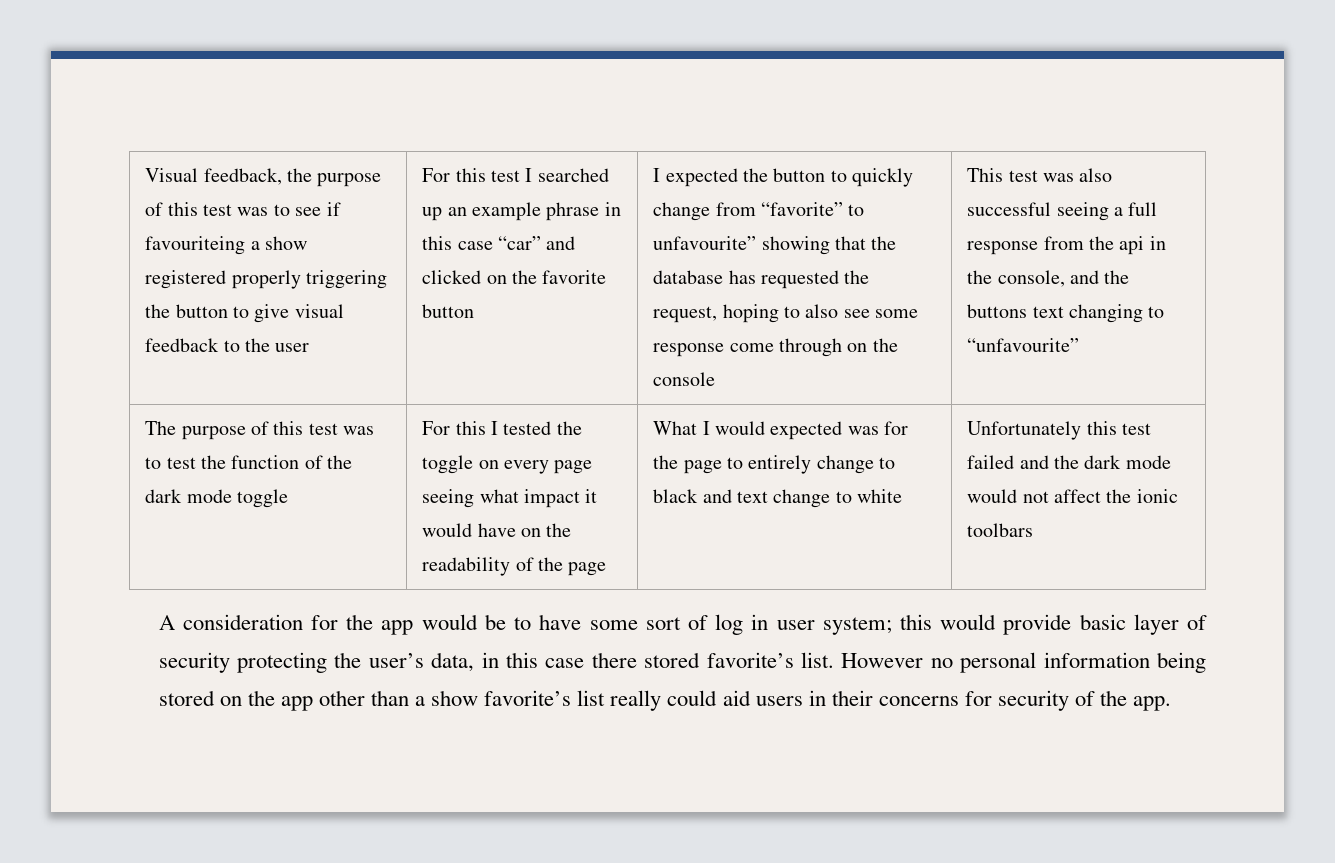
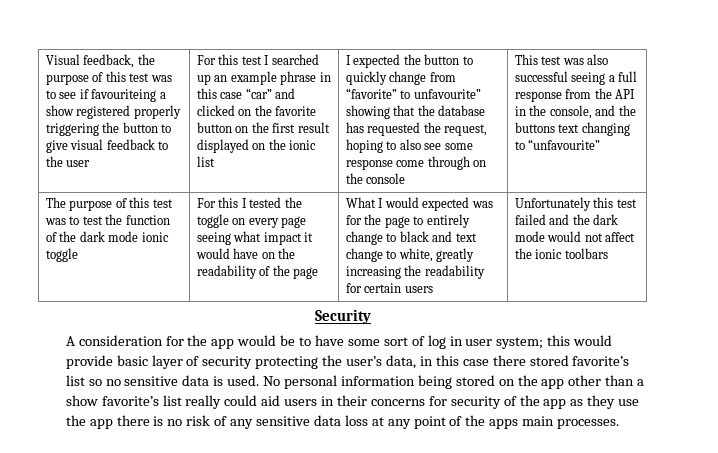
- For this test I searched up an example phrase in this case “car” and clicked on the favorite button
+ For this test I searched up an example phrase in this case “car” and clicked on the favorite button on the first result displayed on the ionic list
- This test was also successful seeing a full response from the api in the console, and the buttons text changing to “unfavourite”
+ This test was also successful seeing a full response from the API in the console, and the buttons text changing to “unfavourite”
- The purpose of this test was to test the function of the dark mode toggle
+ The purpose of this test was to test the function of the dark mode ionic toggle
- What I would expected was for the page to entirely change to black and text change to white
+ What I would expected was for the page to entirely change to black and text change to white, greatly increasing the readability for certain users
+ Security
- A consideration for the app would be to have some sort of log in user system; this would provide basic layer of security protecting the user’s data, in this case there stored favorite’s list. However no personal information being stored on the app other than a show favorite’s list really could aid users in their concerns for security of the app.
+ A consideration for the app would be to have some sort of log in user system; this would provide basic layer of security protecting the user’s data, in this case there stored favorite’s list so no sensitive data is used. No personal information being stored on the app other than a show favorite’s list really could aid users in their concerns for security of the app as they use the app there is no risk of any sensitive data loss at any point of the apps main processes.

